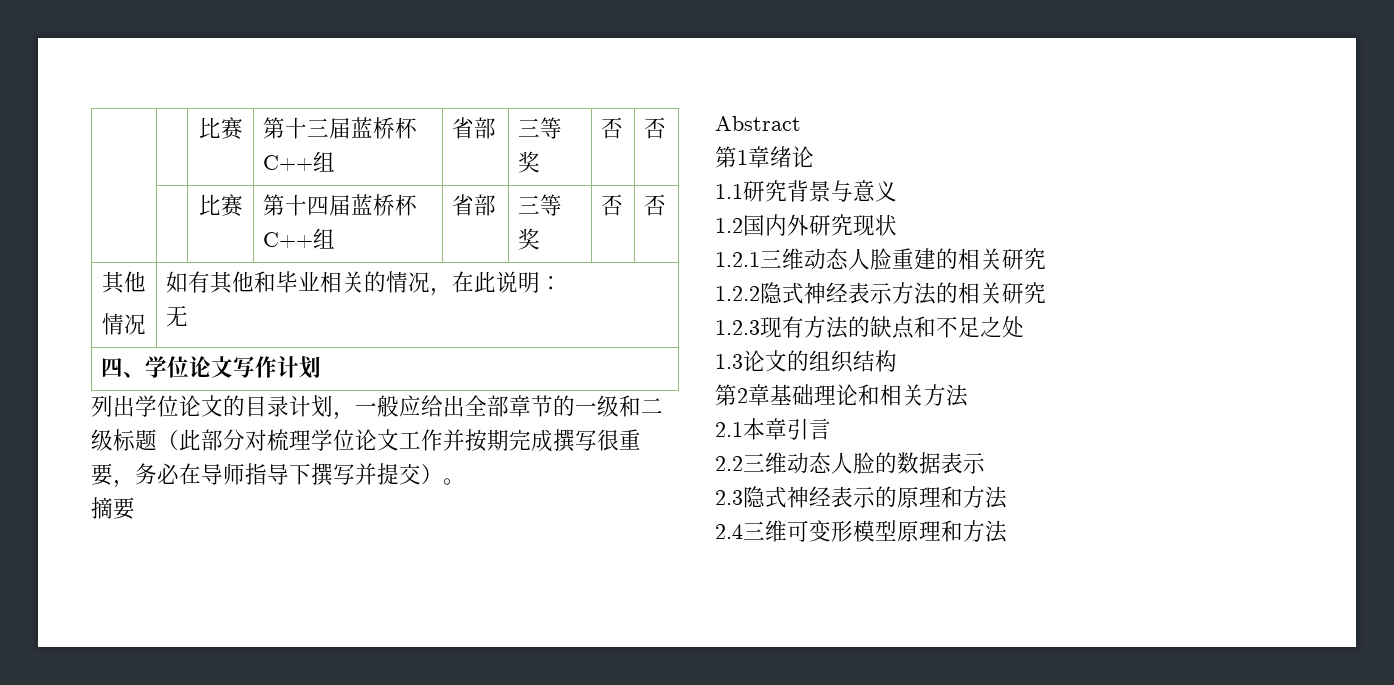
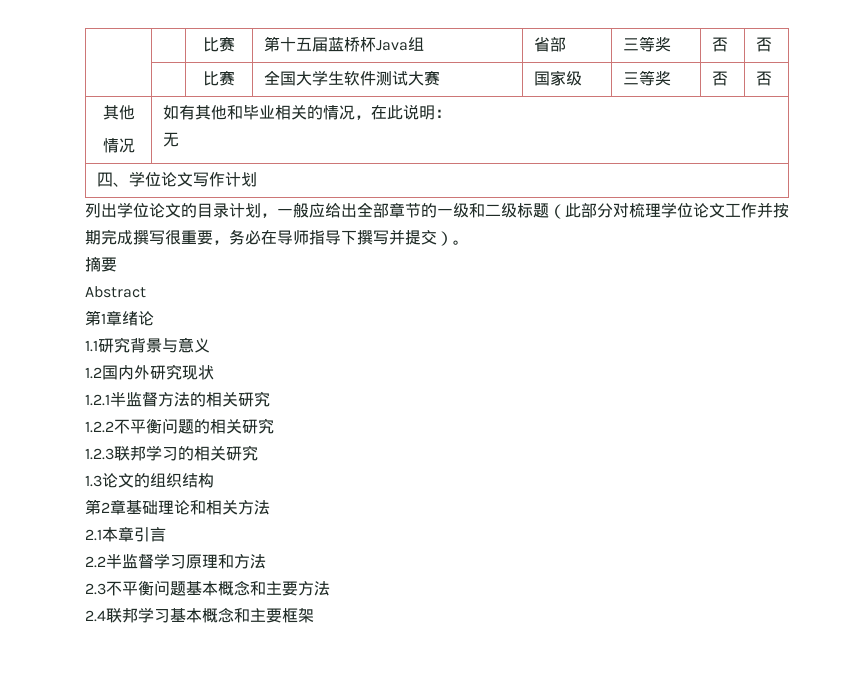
- | | 比赛 | 第十三届蓝桥杯C++组 | 省部 | 三等奖 | 否 | 否
+ | | 比赛 | 第十五届蓝桥杯Java组 | 省部 | 三等奖 | 否 | 否
- | | 比赛 | 第十四届蓝桥杯C++组 | 省部 | 三等奖 | 否 | 否
+ | | 比赛 | 全国大学生软件测试大赛 | 国家级 | 三等奖 | 否 | 否
- 1.2.1三维动态人脸重建的相关研究
- 1.2.2隐式神经表示方法的相关研究
- 1.2.3现有方法的缺点和不足之处
+ 1.2.1半监督方法的相关研究
+ 1.2.2不平衡问题的相关研究
+ 1.2.3联邦学习的相关研究
- 2.2三维动态人脸的数据表示
- 2.3隐式神经表示的原理和方法
- 2.4三维可变形模型原理和方法
+ 2.2半监督学习原理和方法
+ 2.3不平衡问题基本概念和主要方法
+ 2.4联邦学习基本概念和主要框架

